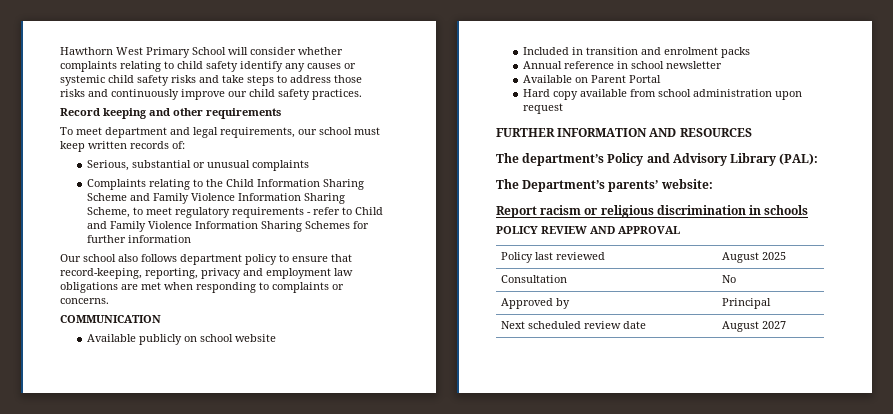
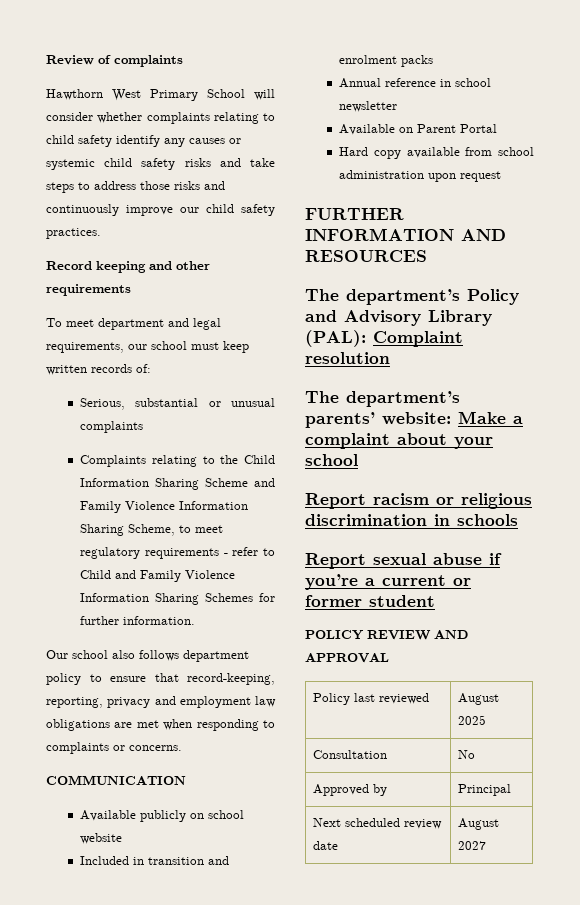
+ Review of complaints
- Complaints relating to the Child Information Sharing Scheme and Family Violence Information Sharing Scheme, to meet regulatory requirements - refer to Child and Family Violence Information Sharing Schemes for further information
+ Complaints relating to the Child Information Sharing Scheme and Family Violence Information Sharing Scheme, to meet regulatory requirements - refer to Child and Family Violence Information Sharing Schemes for further information.
- The department’s Policy and Advisory Library (PAL):
- The Department’s parents’ website:
+ The department’s Policy and Advisory Library (PAL): Complaint resolution
+ The department’s parents’ website: Make a complaint about your school
+ Report sexual abuse if you’re a current or former student

